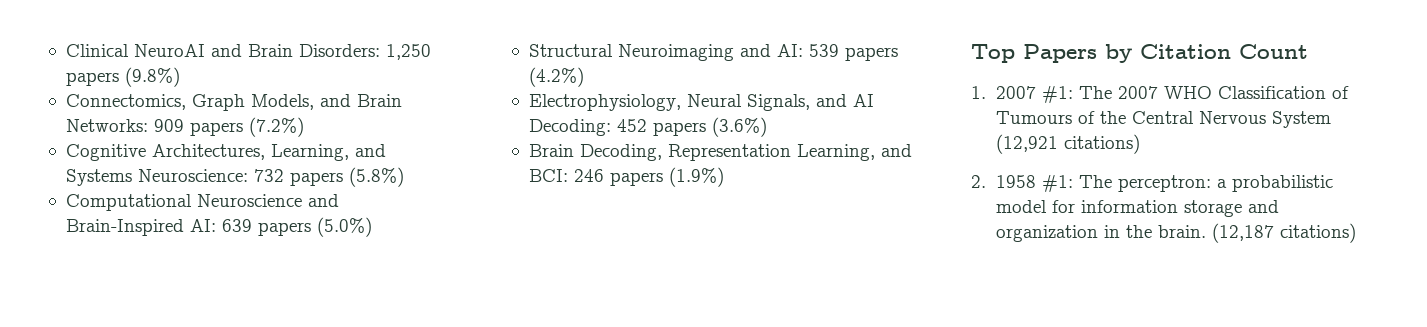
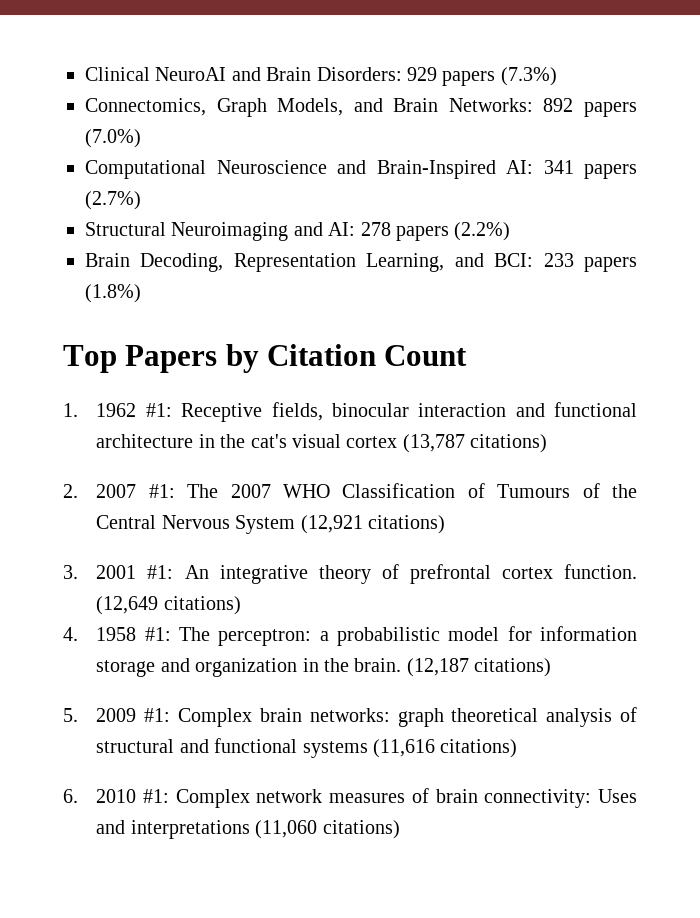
- Clinical NeuroAI and Brain Disorders: 1,250 papers (9.8%)
+ Clinical NeuroAI and Brain Disorders: 929 papers (7.3%)
- Connectomics, Graph Models, and Brain Networks: 909 papers (7.2%)
- Cognitive Architectures, Learning, and Systems Neuroscience: 732 papers (5.8%)
+ Connectomics, Graph Models, and Brain Networks: 892 papers (7.0%)
- Computational Neuroscience and Brain-Inspired AI: 639 papers (5.0%)
+ Computational Neuroscience and Brain-Inspired AI: 341 papers (2.7%)
- Structural Neuroimaging and AI: 539 papers (4.2%)
- Electrophysiology, Neural Signals, and AI Decoding: 452 papers (3.6%)
+ Structural Neuroimaging and AI: 278 papers (2.2%)
- Brain Decoding, Representation Learning, and BCI: 246 papers (1.9%)
+ Brain Decoding, Representation Learning, and BCI: 233 papers (1.8%)
- 1. 2007 #1: The 2007 WHO Classification of Tumours of the Central Nervous System (12,921 citations)
+ 1. 1962 #1: Receptive fields, binocular interaction and functional architecture in the cat's visual cortex (13,787 citations)
+ 2. 2007 #1: The 2007 WHO Classification of Tumours of the Central Nervous System (12,921 citations)
- 2. 1958 #1: The perceptron: a probabilistic model for information storage and organization in the brain.
+ 3. 2001 #1: An integrative theory of prefrontal cortex function. (12,649 citations)
+ 4. 1958 #1: The perceptron: a probabilistic model for information storage and organization in the brain.
+ 5. 2009 #1: Complex brain networks: graph theoretical analysis of structural and functional systems (11,616 citations)
+ 6. 2010 #1: Complex network measures of brain connectivity: Uses and interpretations (11,060 citations)

